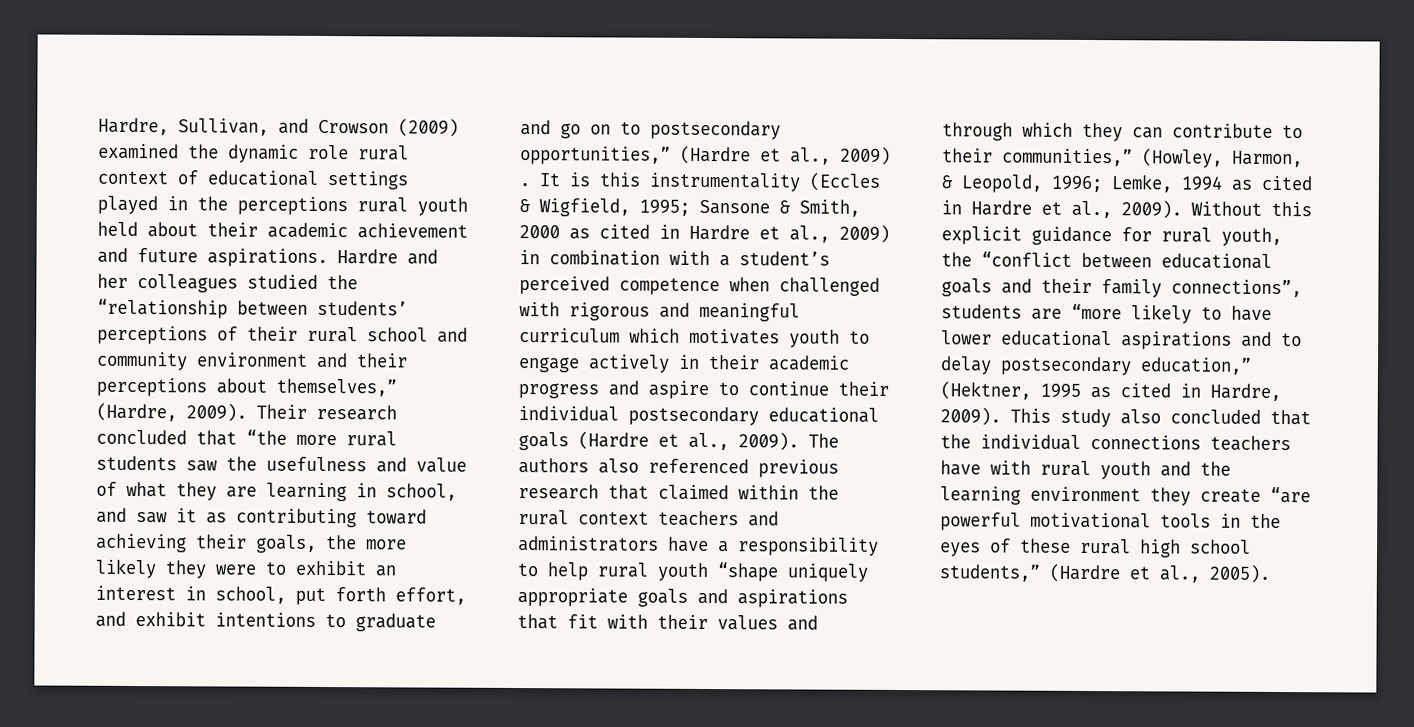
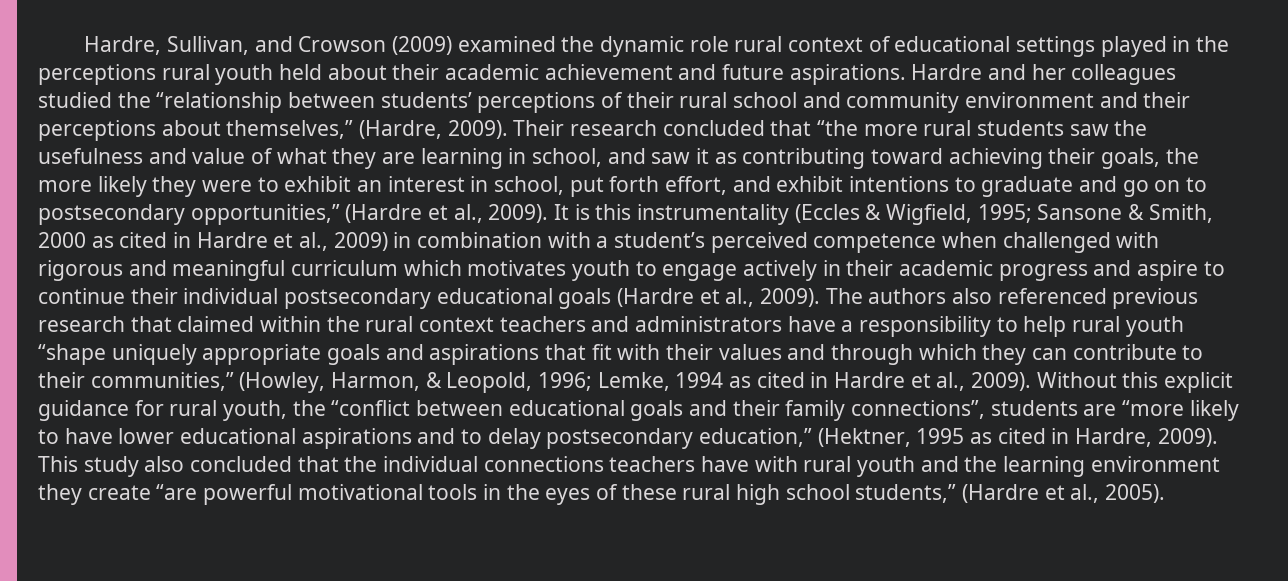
- Their research concluded that “the more rural students saw the usefulness and value of what they are learning in school, and saw it as contributing toward achieving their goals, the more likely they were to exhibit an interest in school, put forth effort, and exhibit intentions to graduate and go on to postsecondary opportunities,” (Hardre et al., 2009) .
+ Their research concluded that “the more rural students saw the usefulness and value of what they are learning in school, and saw it as contributing toward achieving their goals, the more likely they were to exhibit an interest in school, put forth effort, and exhibit intentions to graduate and go on to postsecondary opportunities,” (Hardre et al., 2009).

